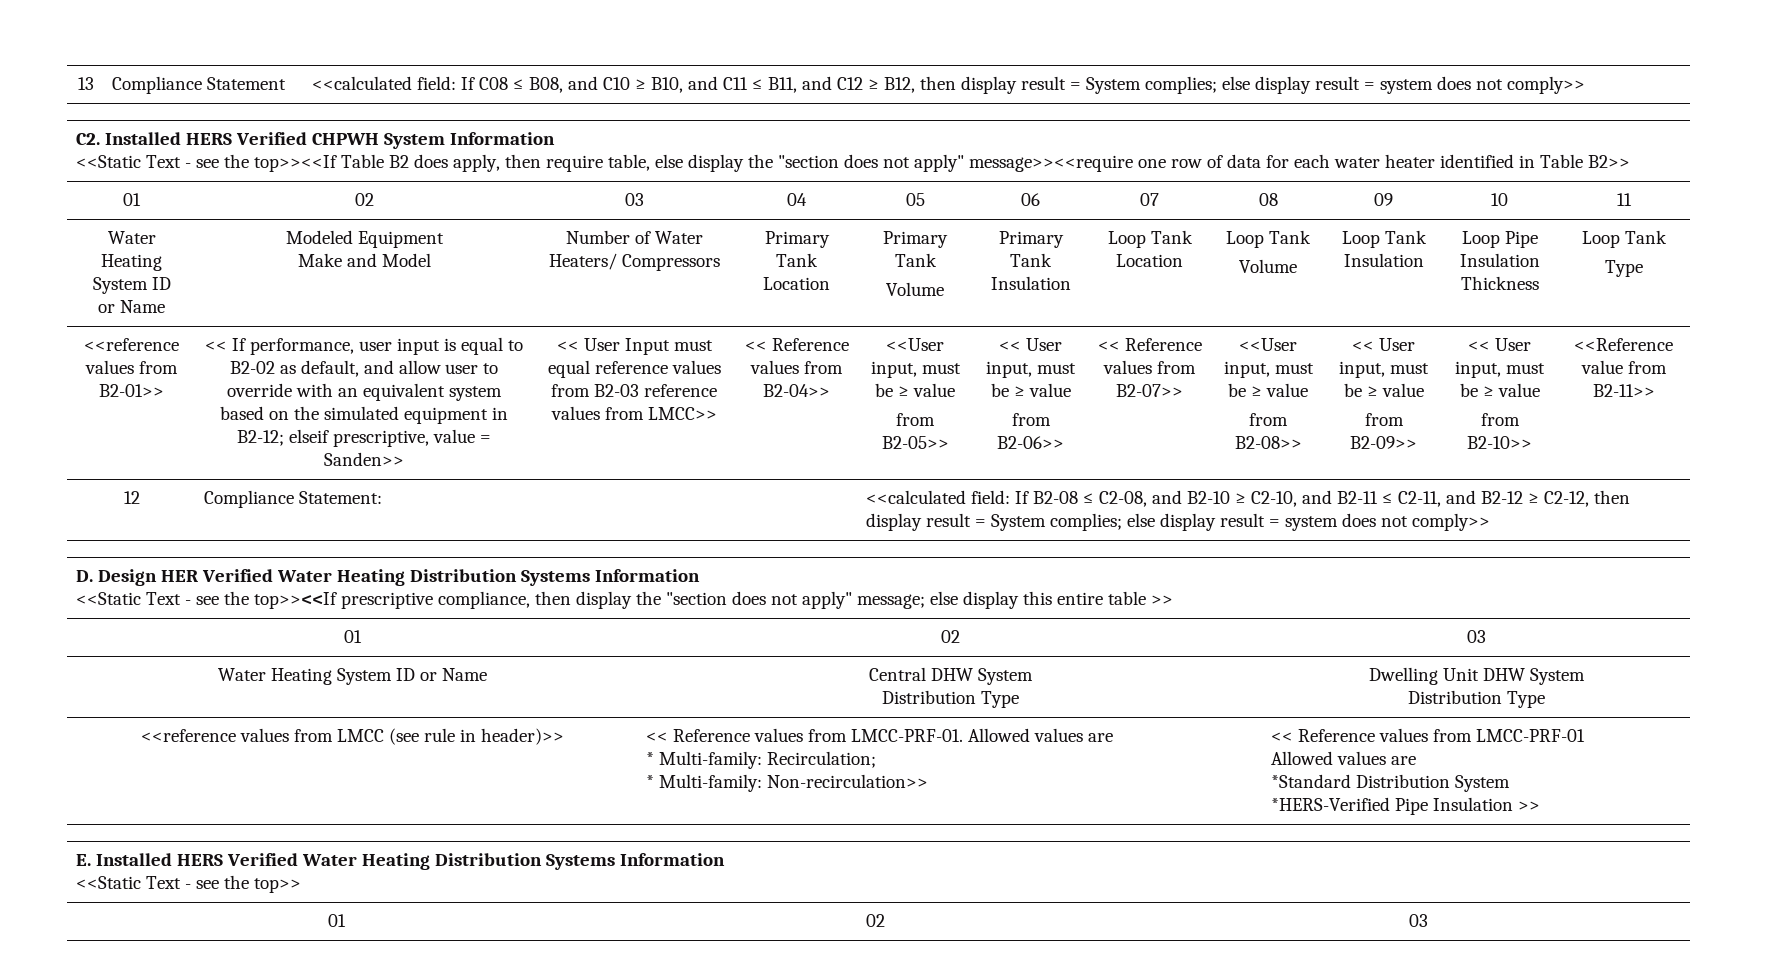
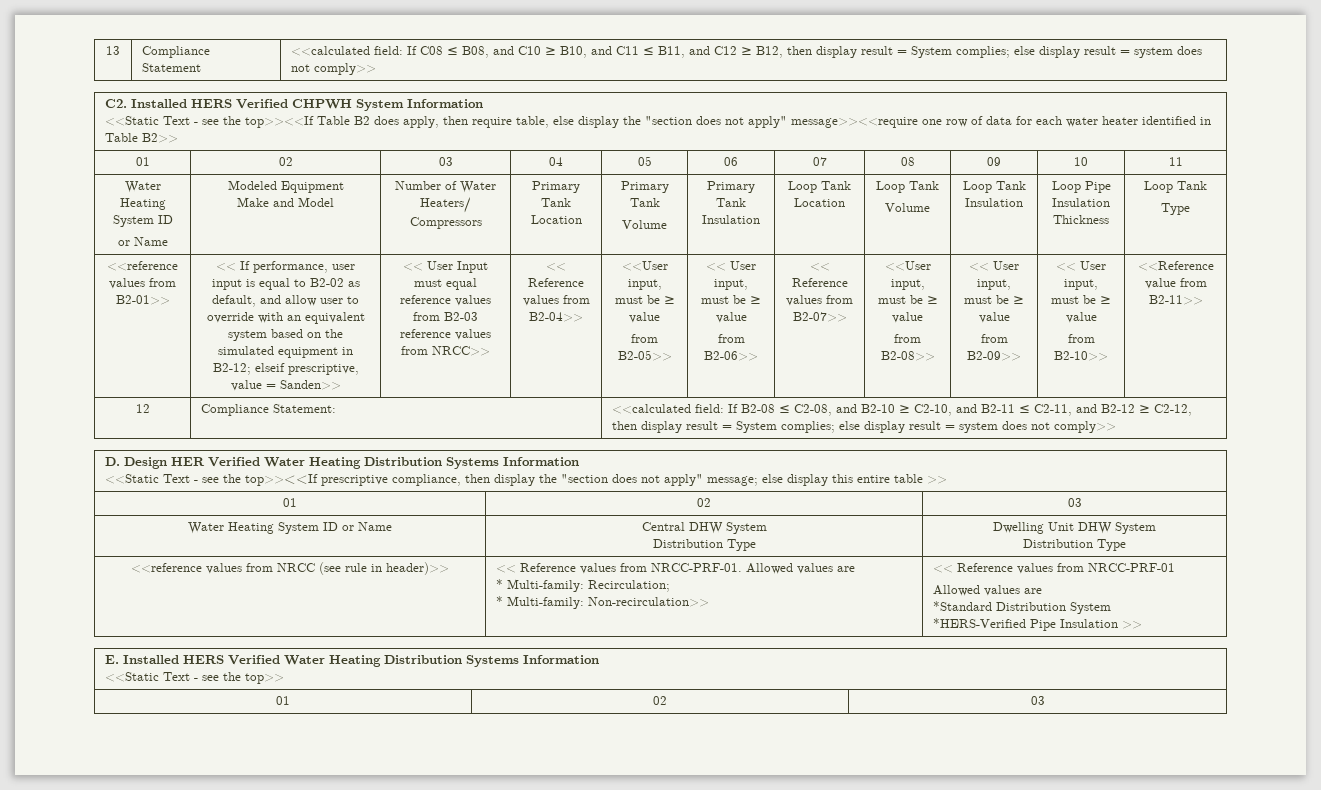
- << User Input must equal reference values from B2-03 reference values from LMCC>>
+ << User Input must equal reference values from B2-03 reference values from NRCC>>
- <<reference values from LMCC (see rule in header)>> | << Reference values from LMCC-PRF-01. Allowed values are
+ <<reference values from NRCC (see rule in header)>> | << Reference values from NRCC-PRF-01. Allowed values are
  * Multi-family: Recirculation;
- * Multi-family: Non-recirculation>> | << Reference values from LMCC-PRF-01
+ * Multi-family: Non-recirculation>> | << Reference values from NRCC-PRF-01

